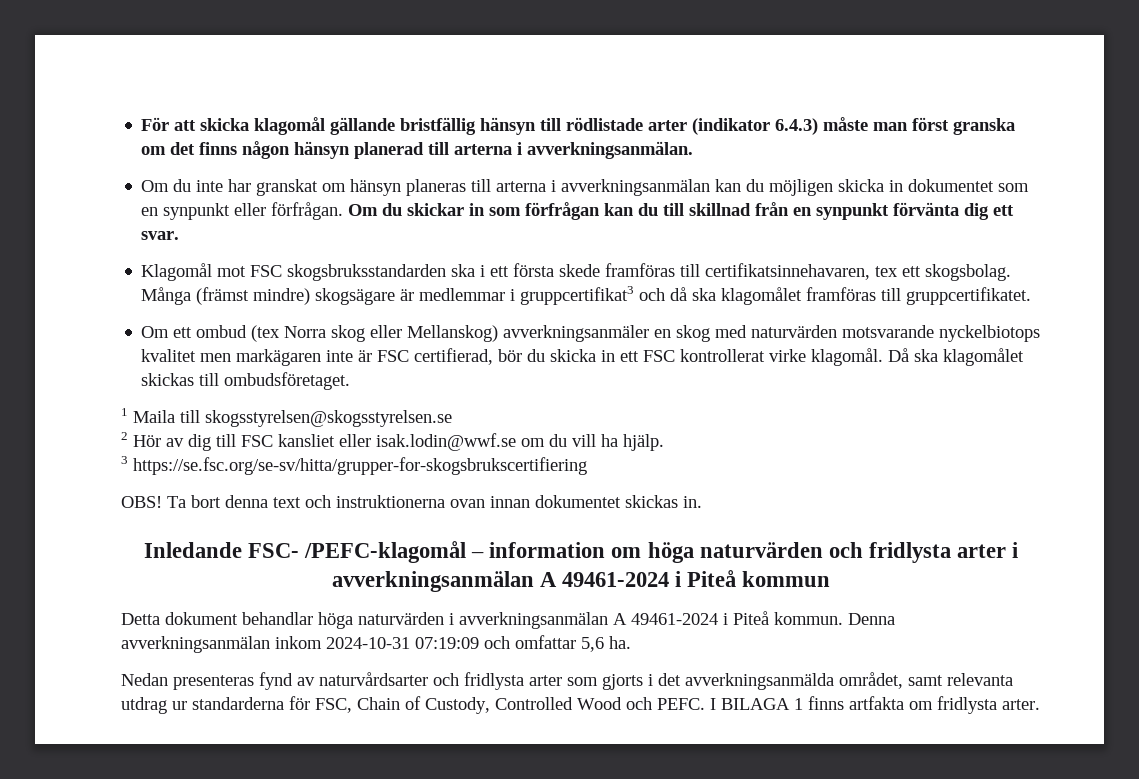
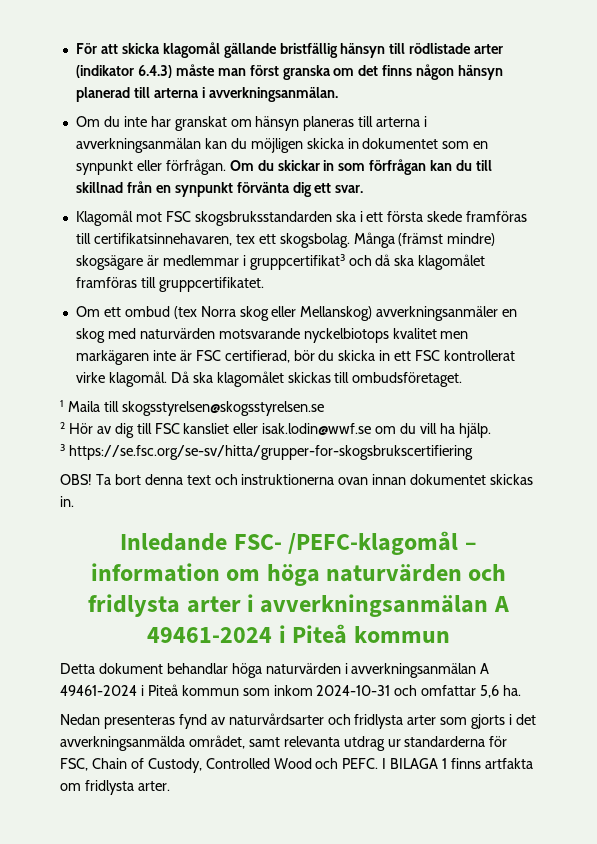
- Detta dokument behandlar höga naturvärden i avverkningsanmälan A 49461-2024 i Piteå kommun. Denna avverkningsanmälan inkom 2024-10-31 07:19:09 och omfattar 5,6 ha.
+ Detta dokument behandlar höga naturvärden i avverkningsanmälan A 49461-2024 i Piteå kommun som inkom 2024-10-31 och omfattar 5,6 ha.

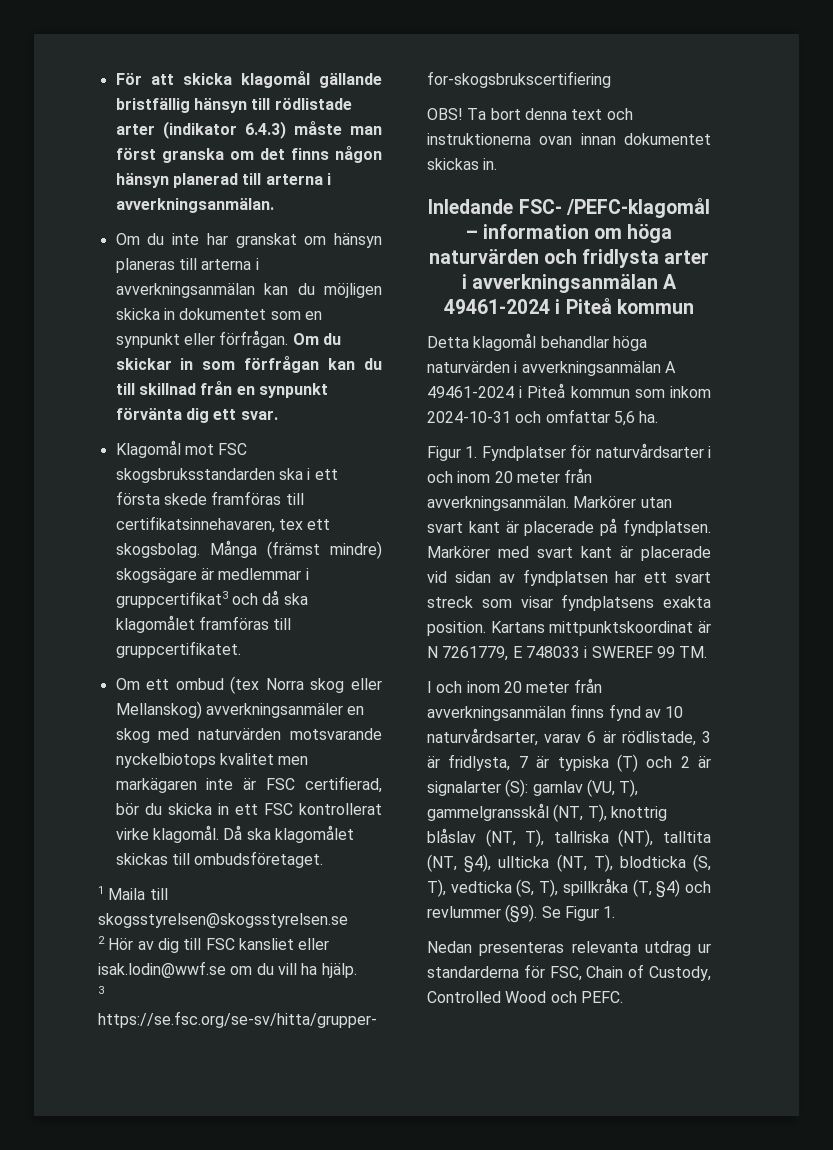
- Detta dokument behandlar höga naturvärden i avverkningsanmälan A 49461-2024 i Piteå kommun som inkom 2024-10-31 och omfattar 5,6 ha.
+ Detta klagomål behandlar höga naturvärden i avverkningsanmälan A 49461-2024 i Piteå kommun som inkom 2024-10-31 och omfattar 5,6 ha.
- Nedan presenteras fynd av naturvårdsarter och fridlysta arter som gjorts i det avverkningsanmälda området, samt relevanta utdrag ur standarderna för FSC, Chain of Custody, Controlled Wood och PEFC. I BILAGA 1 finns artfakta om fridlysta arter.
+ Figur 1. Fyndplatser för naturvårdsarter i och inom 20 meter från avverkningsanmälan. Markörer utan svart kant är placerade på fyndplatsen. Markörer med svart kant är placerade vid sidan av fyndplatsen har ett svart streck som visar fyndplatsens exakta position. Kartans mittpunktskoordinat är N 7261779, E 748033 i SWEREF 99 TM.
+ I och inom 20 meter från avverkningsanmälan finns fynd av 10 naturvårdsarter, varav 6 är rödlistade, 3 är fridlysta, 7 är typiska (T) och 2 är signalarter (S): garnlav (VU, T), gammelgransskål (NT, T), knottrig blåslav (NT, T), tallriska (NT), talltita (NT, §4), ullticka (NT, T), blodticka (S, T), vedticka (S, T), spillkråka (T, §4) och revlummer (§9). Se Figur 1.
+ Nedan presenteras relevanta utdrag ur standarderna för FSC, Chain of Custody, Controlled Wood och PEFC.

